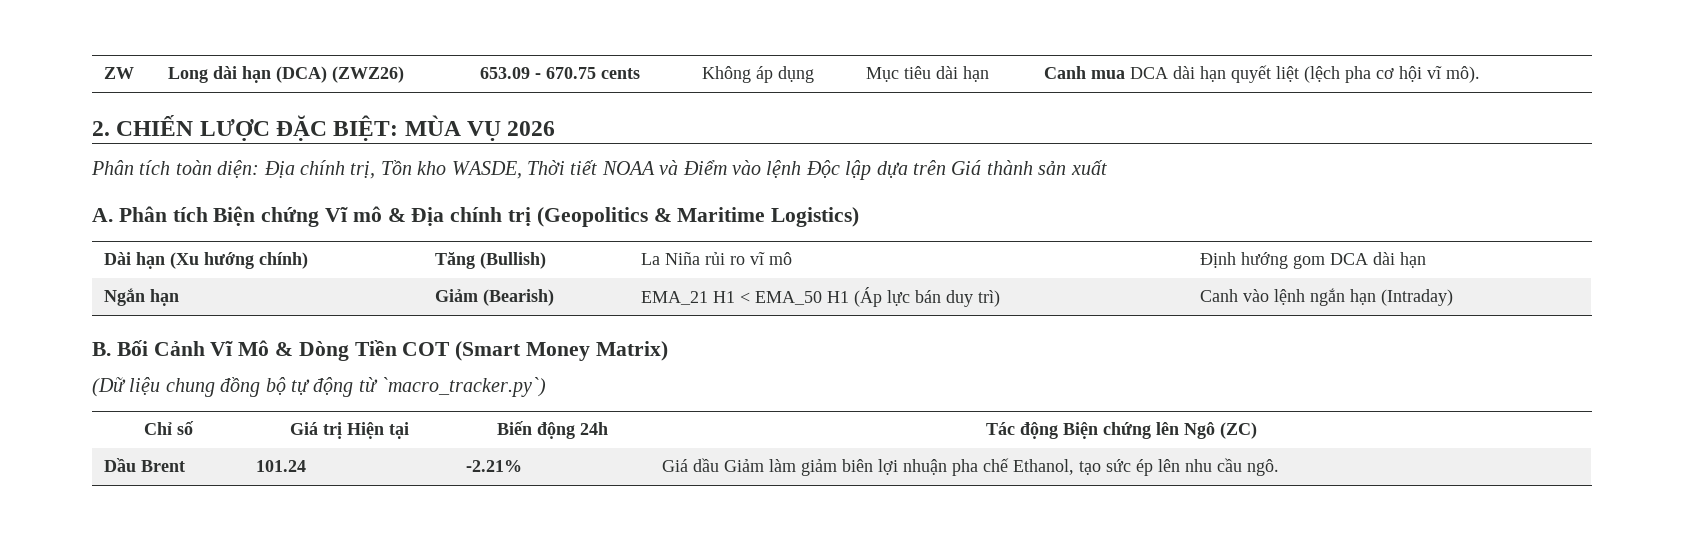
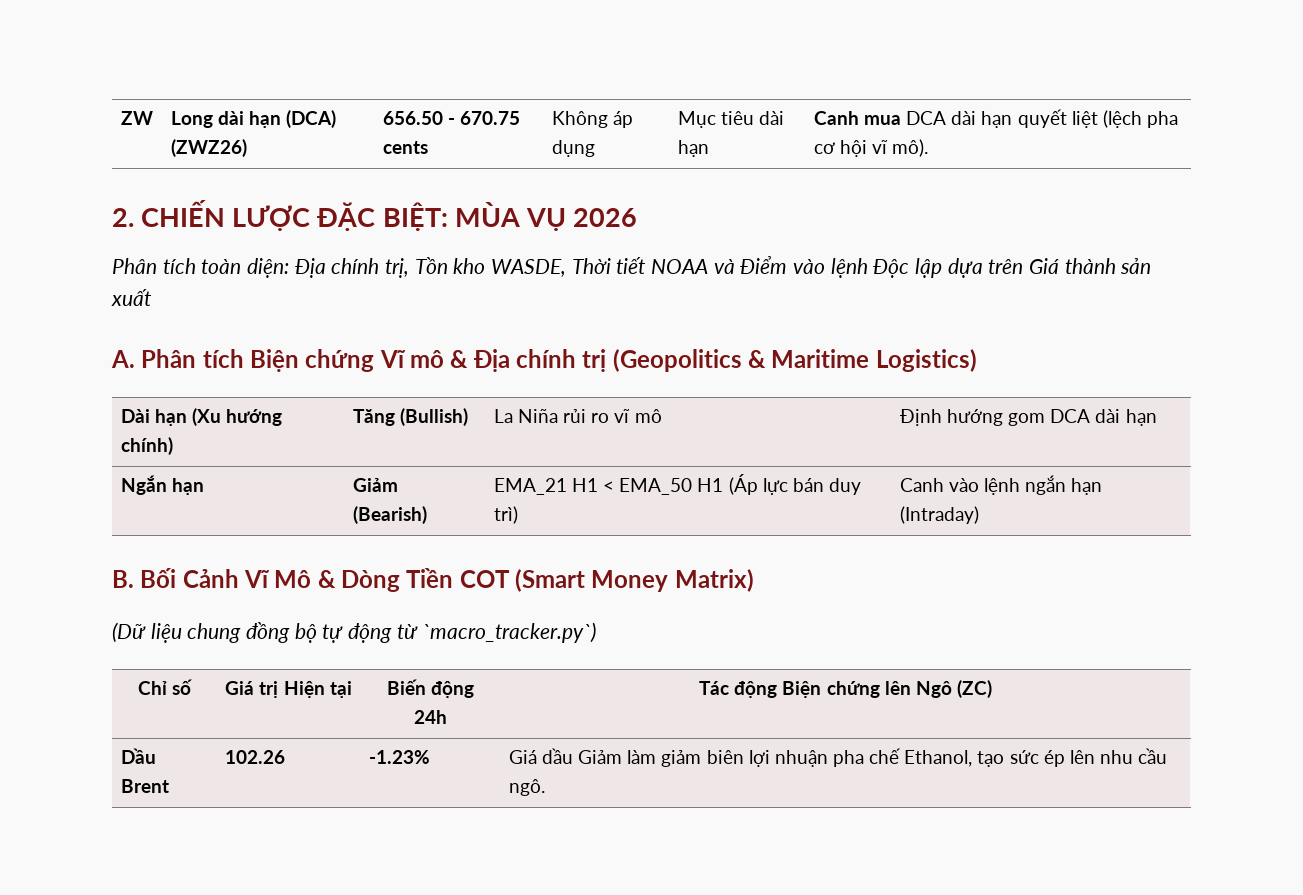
- ZW | Long dài hạn (DCA) (ZWZ26) | 653.09 - 670.75 cents | Không áp dụng | Mục tiêu dài hạn | Canh mua DCA dài hạn quyết liệt (lệch pha cơ hội vĩ mô).
+ ZW | Long dài hạn (DCA) (ZWZ26) | 656.50 - 670.75 cents | Không áp dụng | Mục tiêu dài hạn | Canh mua DCA dài hạn quyết liệt (lệch pha cơ hội vĩ mô).
- Dầu Brent | 101.24 | -2.21% | Giá dầu Giảm làm giảm biên lợi nhuận pha chế Ethanol, tạo sức ép lên nhu cầu ngô.
+ Dầu Brent | 102.26 | -1.23% | Giá dầu Giảm làm giảm biên lợi nhuận pha chế Ethanol, tạo sức ép lên nhu cầu ngô.

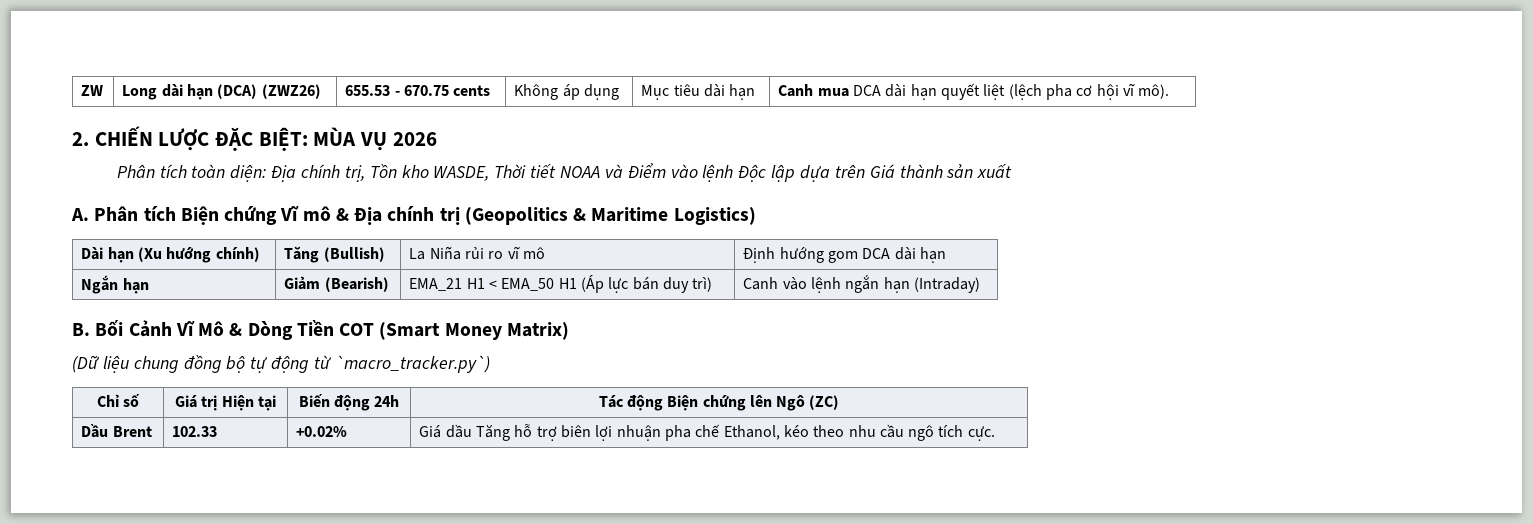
- ZW | Long dài hạn (DCA) (ZWZ26) | 656.50 - 670.75 cents | Không áp dụng | Mục tiêu dài hạn | Canh mua DCA dài hạn quyết liệt (lệch pha cơ hội vĩ mô).
+ ZW | Long dài hạn (DCA) (ZWZ26) | 655.53 - 670.75 cents | Không áp dụng | Mục tiêu dài hạn | Canh mua DCA dài hạn quyết liệt (lệch pha cơ hội vĩ mô).
- Dầu Brent | 102.26 | -1.23% | Giá dầu Giảm làm giảm biên lợi nhuận pha chế Ethanol, tạo sức ép lên nhu cầu ngô.
+ Dầu Brent | 102.33 | +0.02% | Giá dầu Tăng hỗ trợ biên lợi nhuận pha chế Ethanol, kéo theo nhu cầu ngô tích cực.

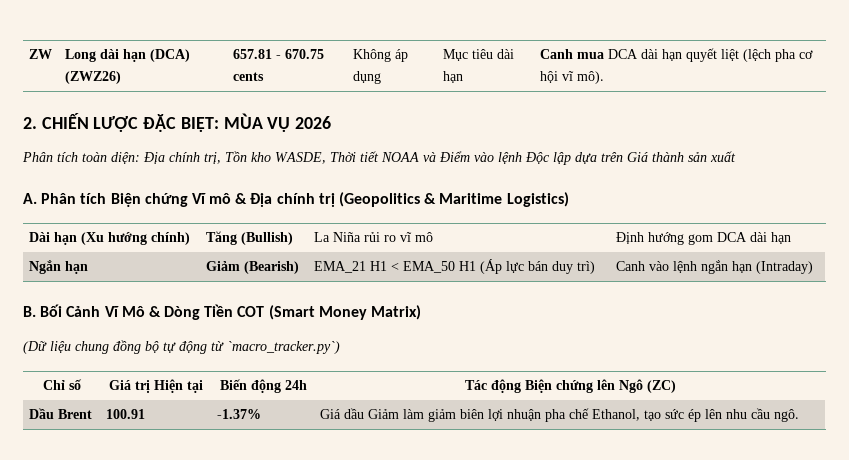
- ZW | Long dài hạn (DCA) (ZWZ26) | 655.53 - 670.75 cents | Không áp dụng | Mục tiêu dài hạn | Canh mua DCA dài hạn quyết liệt (lệch pha cơ hội vĩ mô).
+ ZW | Long dài hạn (DCA) (ZWZ26) | 657.81 - 670.75 cents | Không áp dụng | Mục tiêu dài hạn | Canh mua DCA dài hạn quyết liệt (lệch pha cơ hội vĩ mô).
- Dầu Brent | 102.33 | +0.02% | Giá dầu Tăng hỗ trợ biên lợi nhuận pha chế Ethanol, kéo theo nhu cầu ngô tích cực.
+ Dầu Brent | 100.91 | -1.37% | Giá dầu Giảm làm giảm biên lợi nhuận pha chế Ethanol, tạo sức ép lên nhu cầu ngô.

